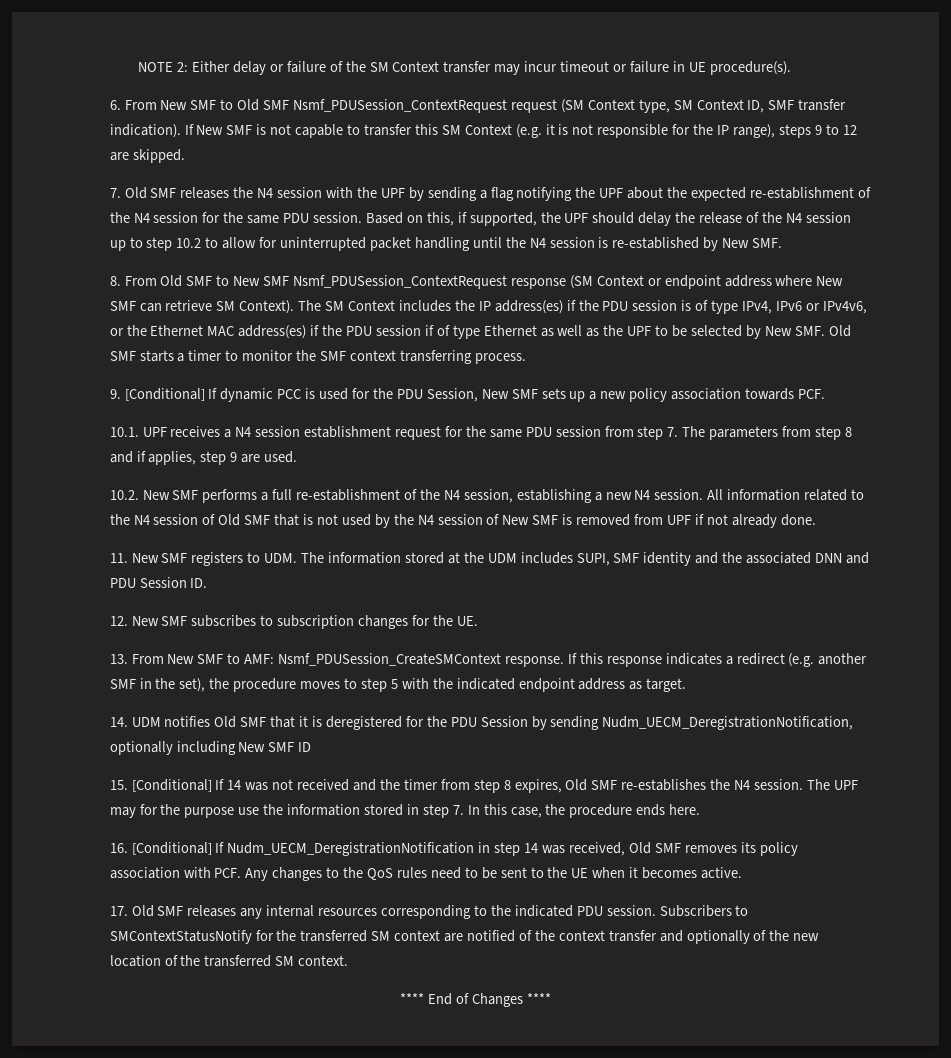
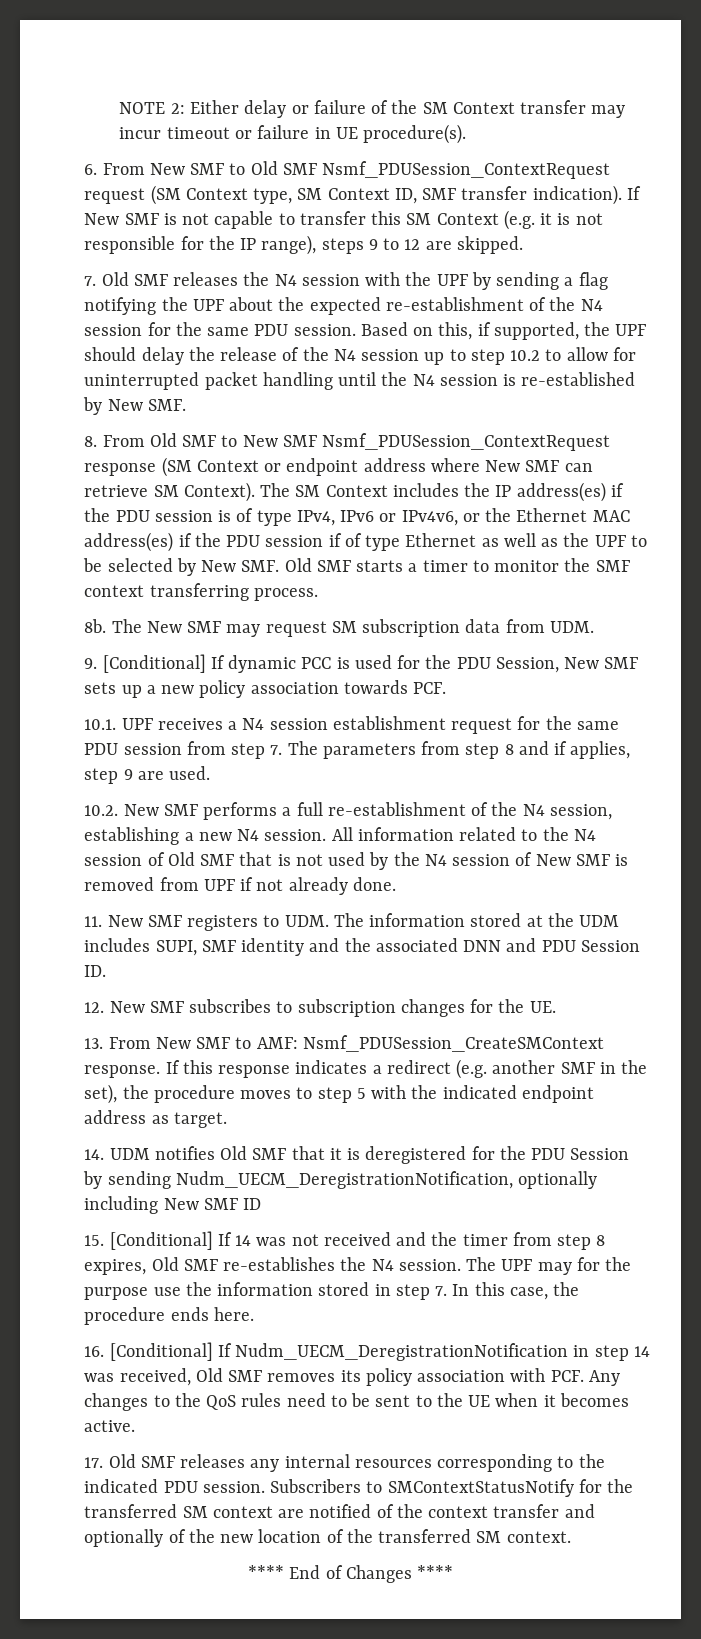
+ 8b. The New SMF may request SM subscription data from UDM.

